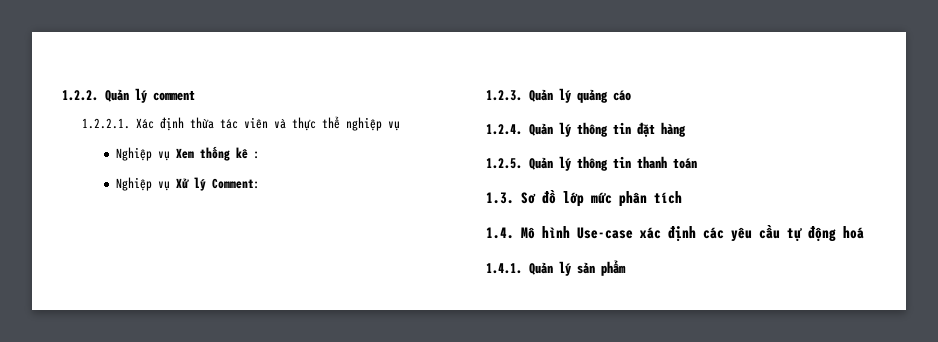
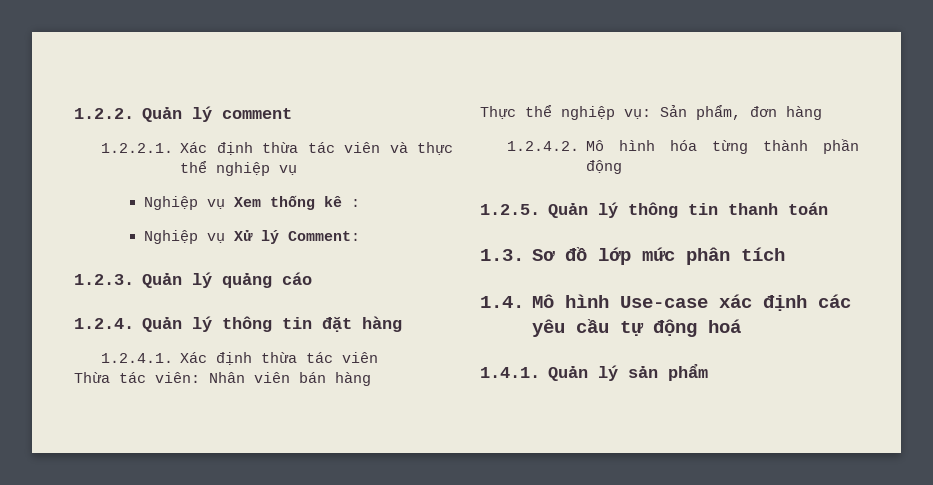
+ 1.2.4.1. Xác định thừa tác viên
+ Thừa tác viên: Nhân viên bán hàng
+ Thực thể nghiệp vụ: Sản phẩm, đơn hàng
+ 1.2.4.2. Mô hình hóa từng thành phần động

